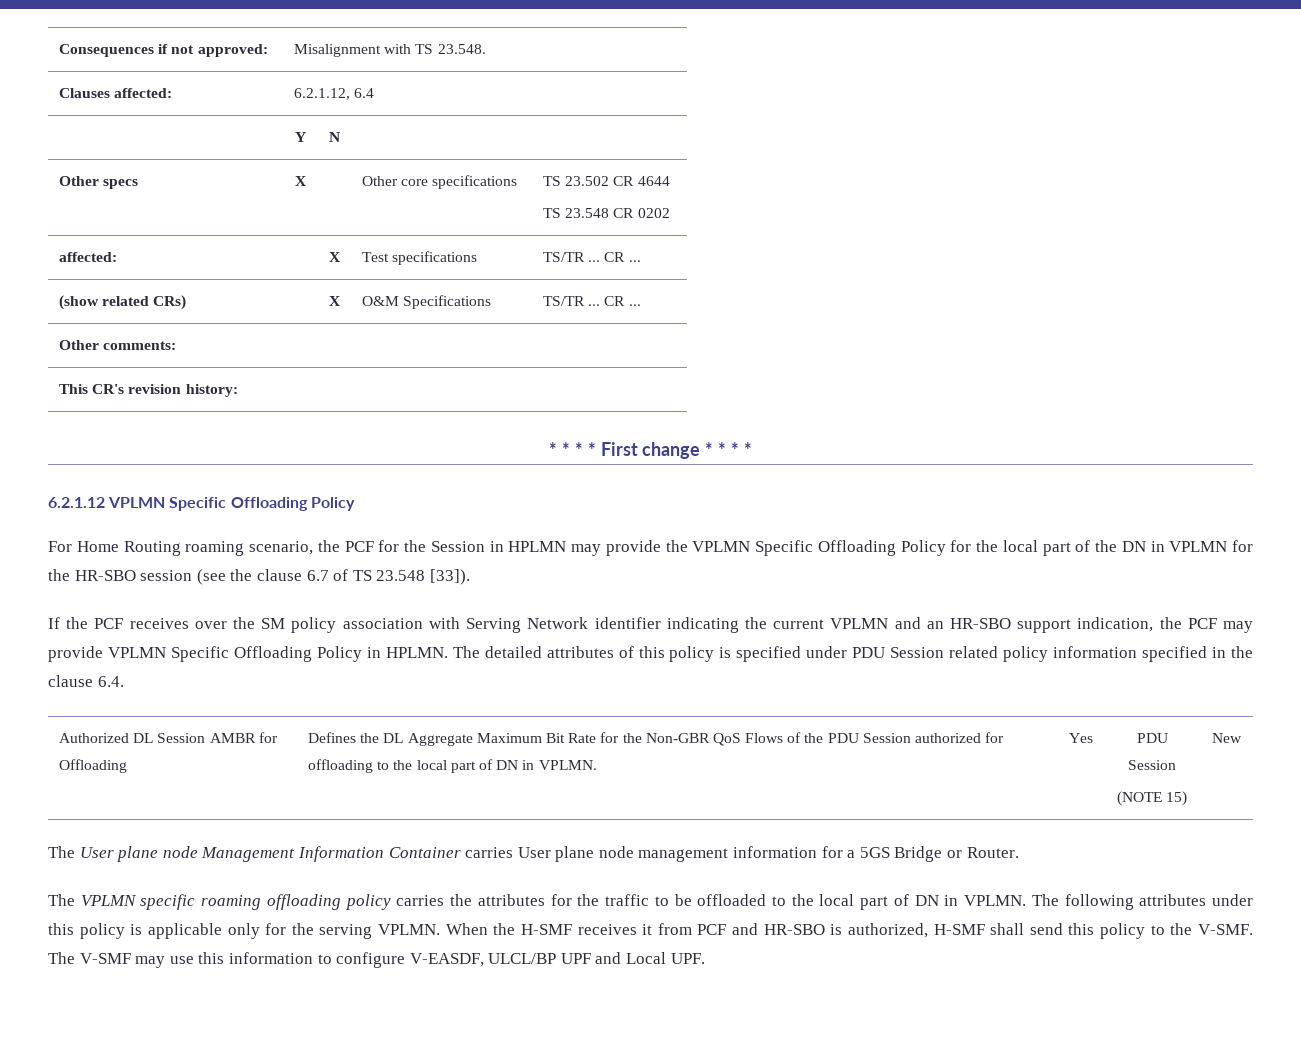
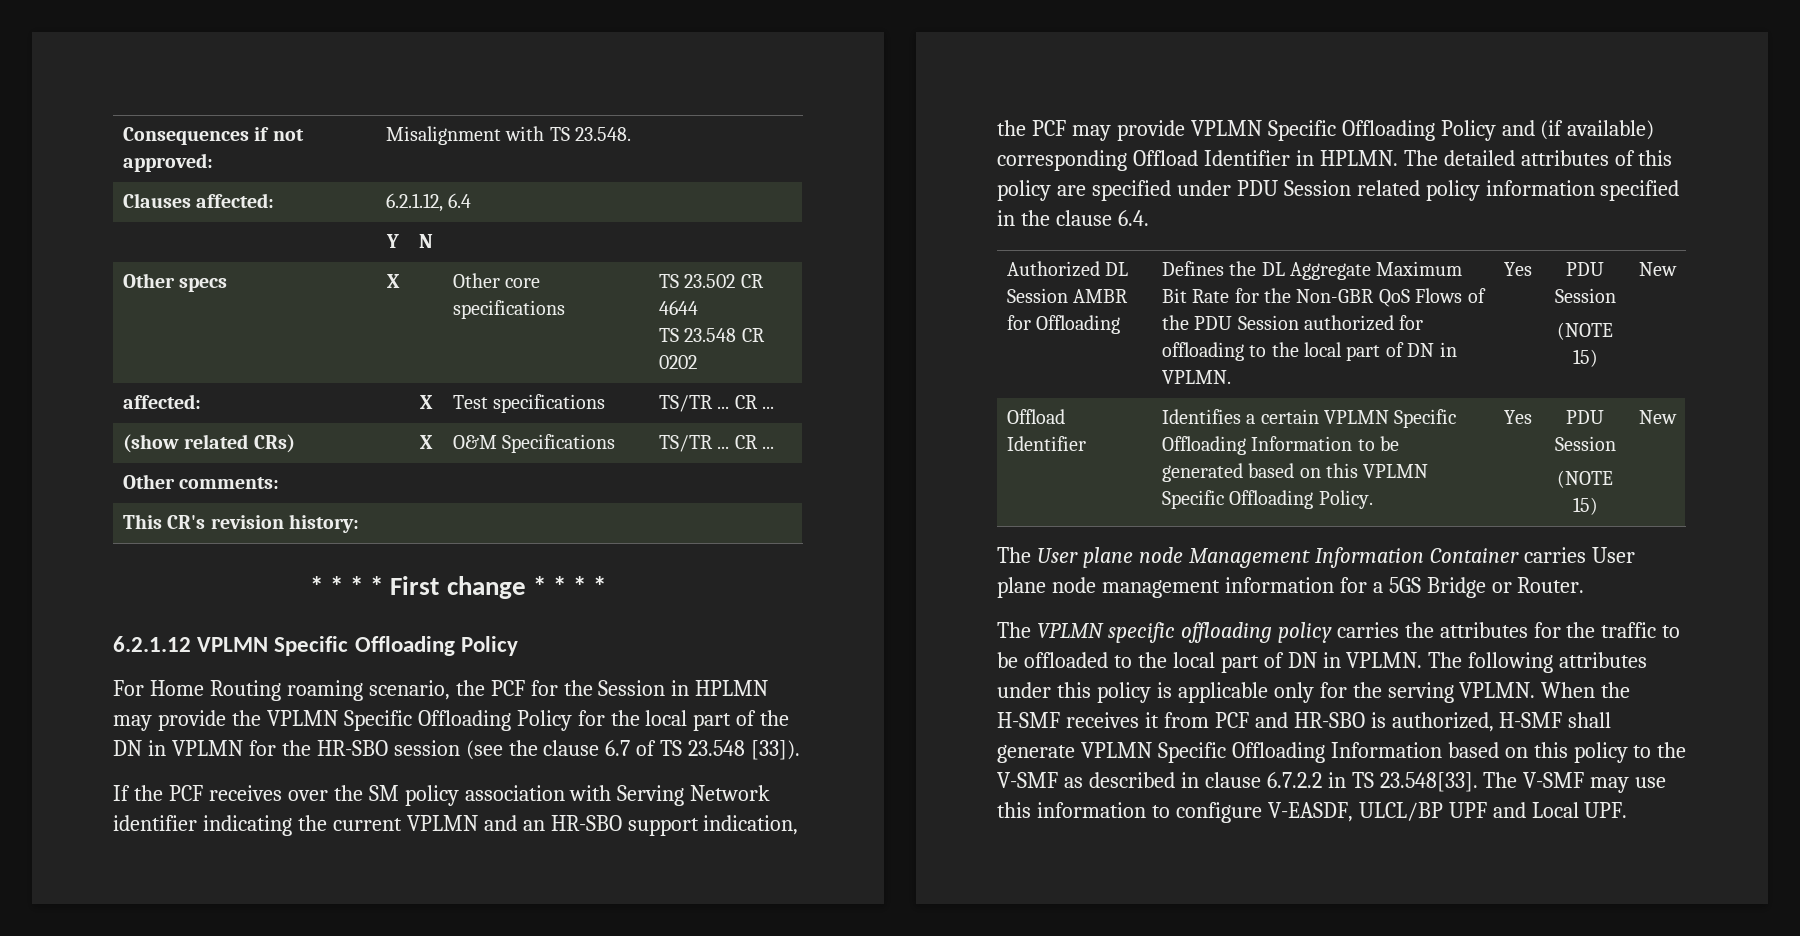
- If the PCF receives over the SM policy association with Serving Network identifier indicating the current VPLMN and an HR-SBO support indication, the PCF may provide VPLMN Specific Offloading Policy in HPLMN.
+ If the PCF receives over the SM policy association with Serving Network identifier indicating the current VPLMN and an HR-SBO support indication, the PCF may provide VPLMN Specific Offloading Policy and (if available) corresponding Offload Identifier in HPLMN.
- The detailed attributes of this policy is specified under PDU Session related policy information specified in the clause 6.4.
+ The detailed attributes of this policy are specified under PDU Session related policy information specified in the clause 6.4.
+ Offload Identifier | Identifies a certain VPLMN Specific Offloading Information to be generated based on this VPLMN Specific Offloading Policy. | Yes | PDU Session
+ (NOTE 15) | New
- The VPLMN specific roaming offloading policy carries the attributes for the traffic to be offloaded to the local part of DN in VPLMN.
+ The VPLMN specific offloading policy carries the attributes for the traffic to be offloaded to the local part of DN in VPLMN.
- When the H-SMF receives it from PCF and HR-SBO is authorized, H-SMF shall send this policy to the V-SMF. The V-SMF may use this information to configure V-EASDF, ULCL/BP UPF and Local UPF.
+ When the H-SMF receives it from PCF and HR-SBO is authorized, H-SMF shall generate VPLMN Specific Offloading Information based on this policy to the V-SMF as described in clause 6.7.2.2 in TS 23.548[33]. The V-SMF may use this information to configure V-EASDF, ULCL/BP UPF and Local UPF.

